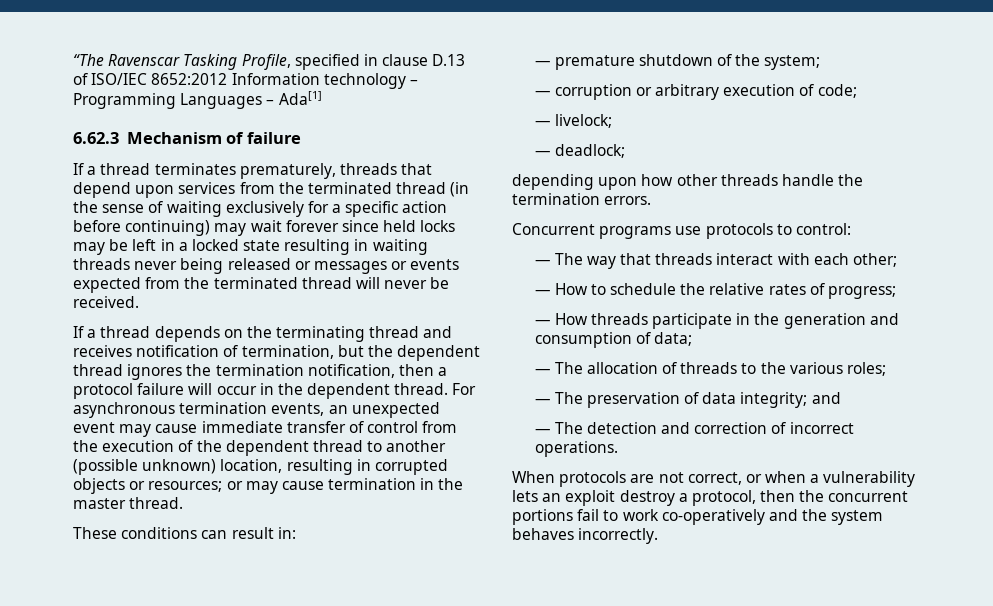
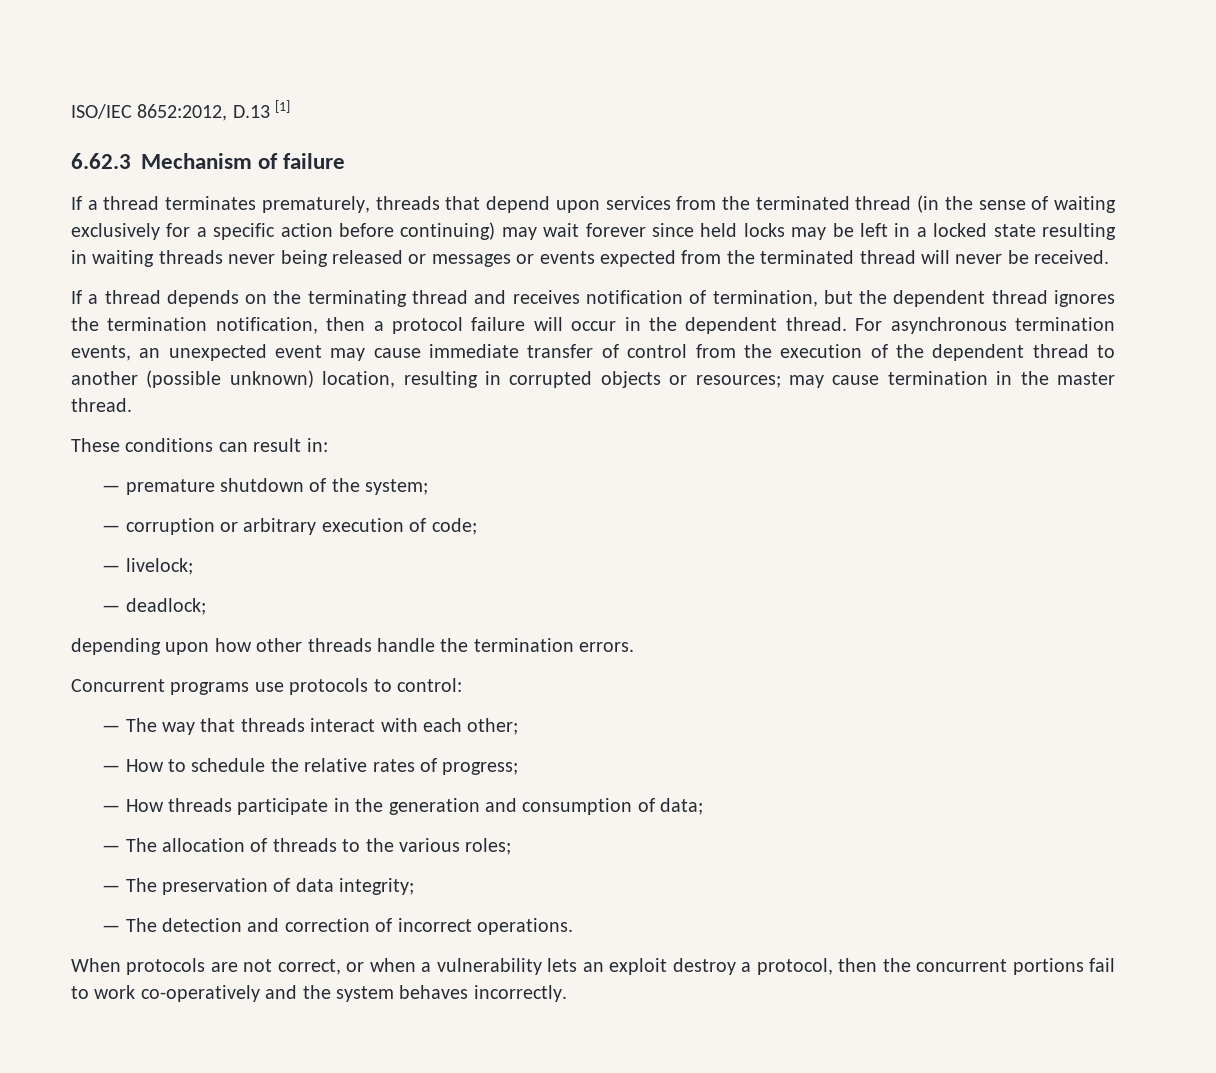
- “The Ravenscar Tasking Profile, specified in clause D.13 of ISO/IEC 8652:2012 Information technology – Programming Languages – Ada[1]
+ ISO/IEC 8652:2012, D.13 [1]
- For asynchronous termination events, an unexpected event may cause immediate transfer of control from the execution of the dependent thread to another (possible unknown) location, resulting in corrupted objects or resources; or may cause termination in the master thread.
+ For asynchronous termination events, an unexpected event may cause immediate transfer of control from the execution of the dependent thread to another (possible unknown) location, resulting in corrupted objects or resources; may cause termination in the master thread.
- — The preservation of data integrity; and
+ — The preservation of data integrity;

